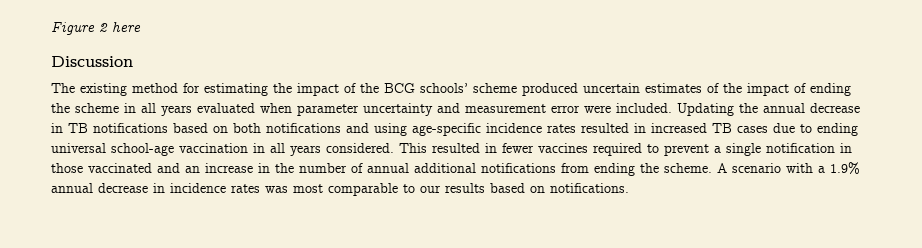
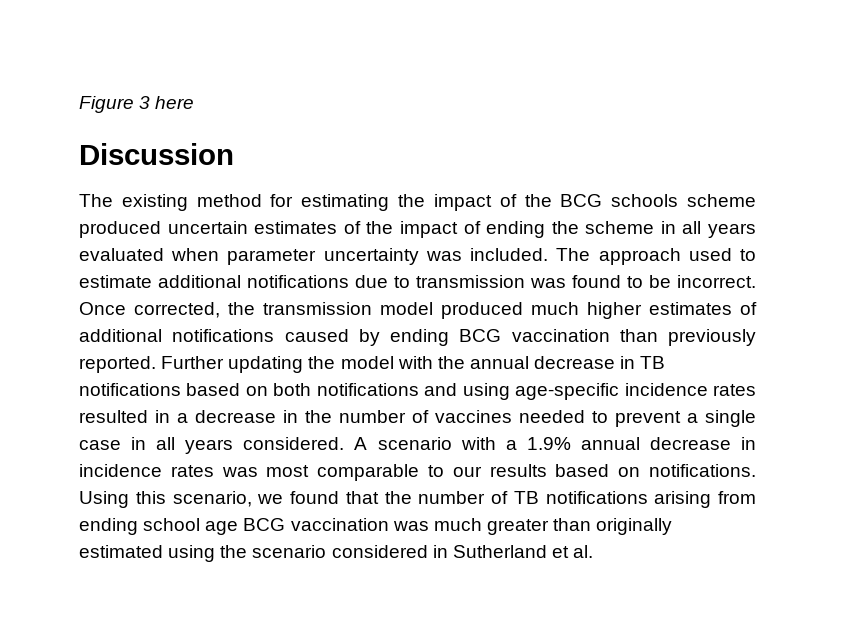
- Figure 2 here
+ Figure 3 here
- The existing method for estimating the impact of the BCG schools’ scheme produced uncertain estimates of the impact of ending the scheme in all years evaluated when parameter uncertainty and measurement error were included. Updating the annual decrease in TB notifications based on both notifications and using age-specific incidence rates resulted in increased TB cases due to ending universal school-age vaccination in all years considered. This resulted in fewer vaccines required to prevent a single notification in those vaccinated and an increase in the number of annual additional notifications from ending the scheme.
+ The existing method for estimating the impact of the BCG schools scheme produced uncertain estimates of the impact of ending the scheme in all years evaluated when parameter uncertainty was included. The approach used to estimate additional notifications due to transmission was found to be incorrect. Once corrected, the transmission model produced much higher estimates of additional notifications caused by ending BCG vaccination than previously reported. Further updating the model with the annual decrease in TB notifications based on both notifications and using age-specific incidence rates resulted in a decrease in the number of vaccines needed to prevent a single case in all years considered.
+ Using this scenario, we found that the number of TB notifications arising from ending school age BCG vaccination was much greater than originally estimated using the scenario considered in Sutherland et al.

